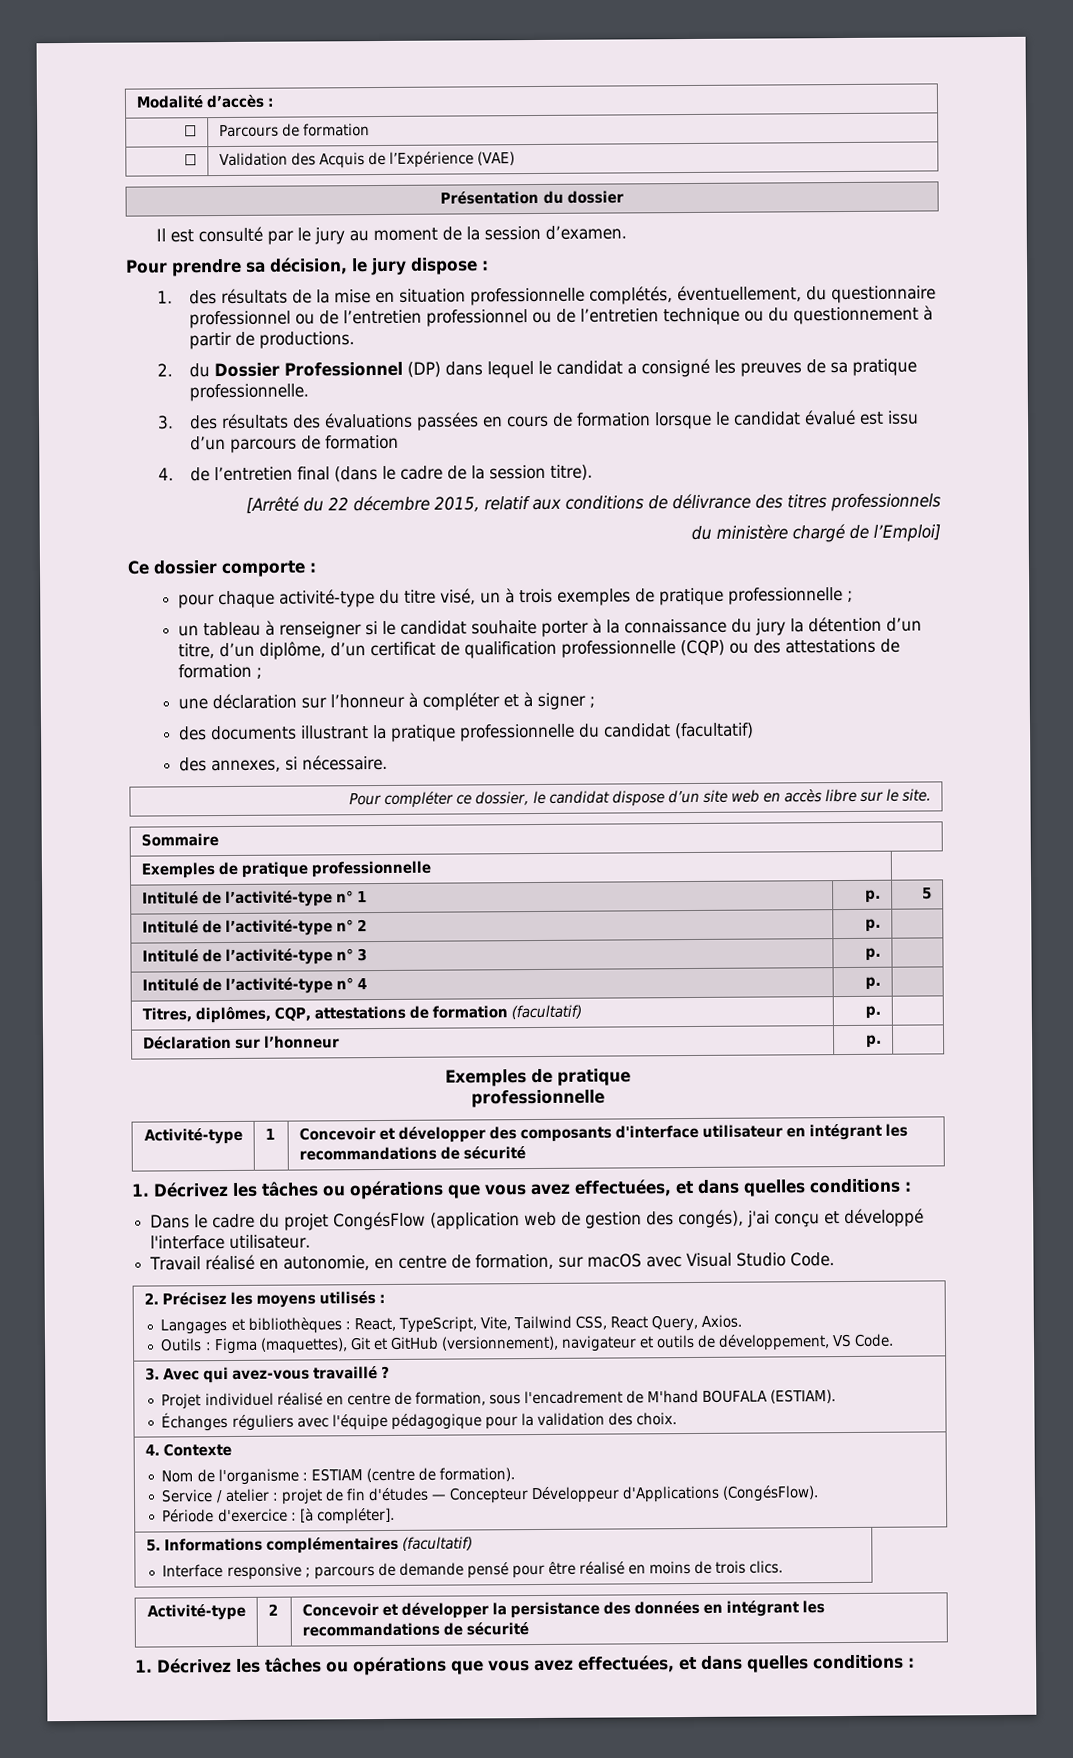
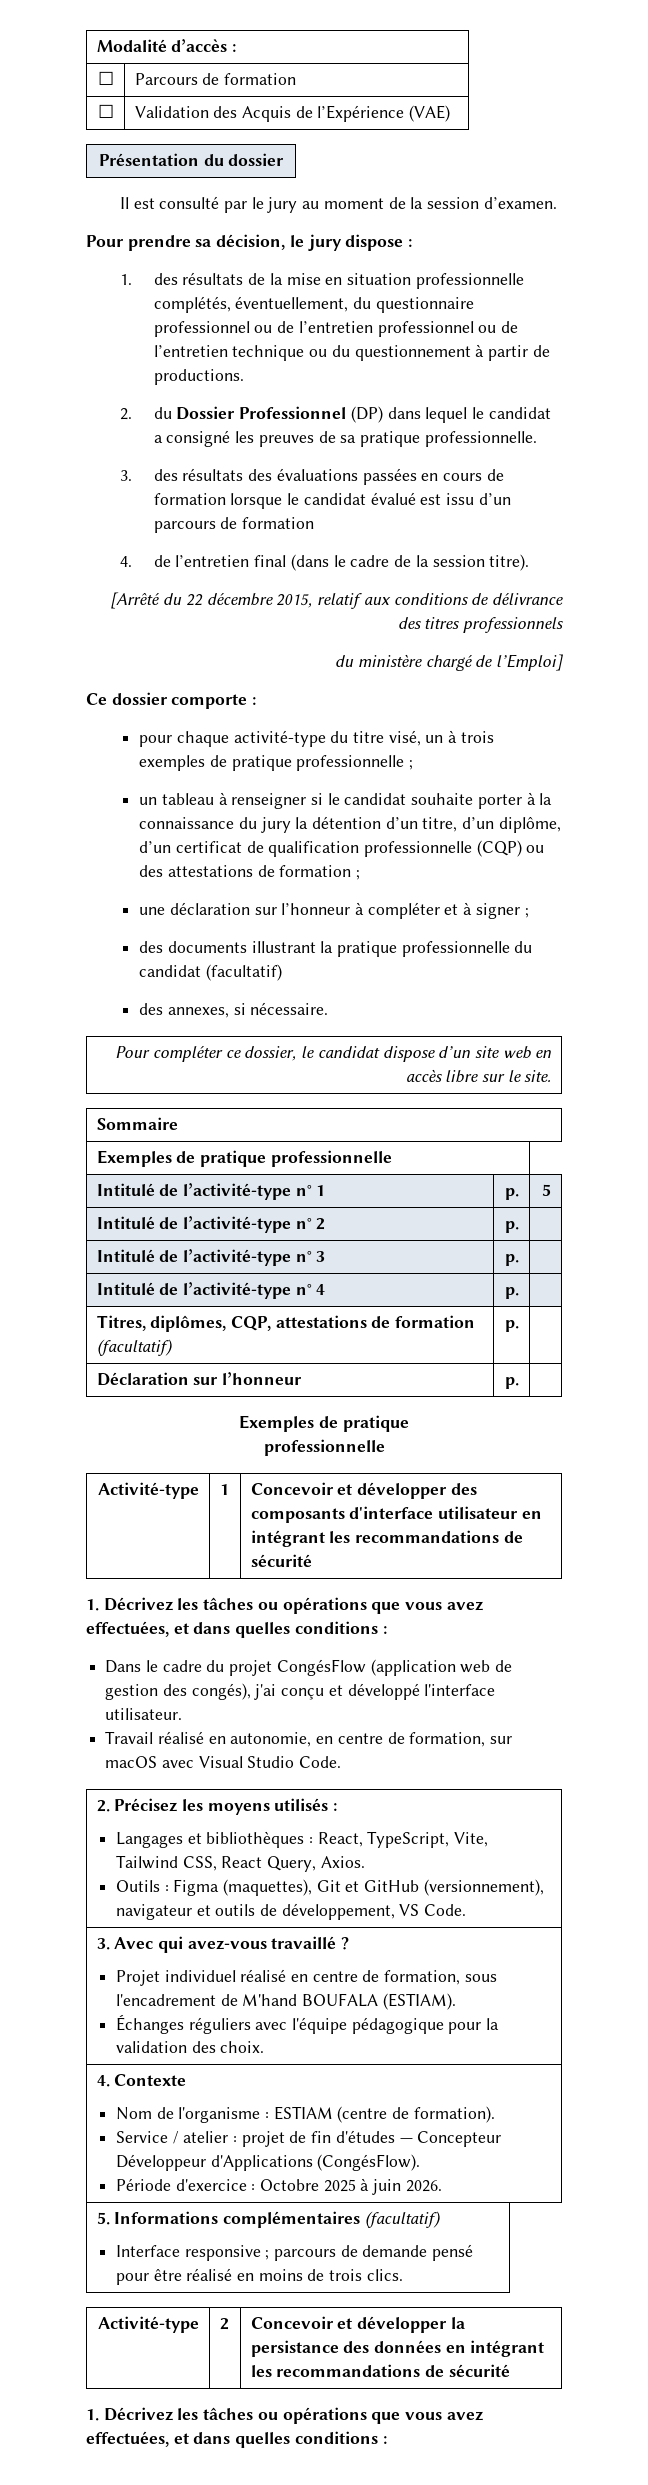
  4. Contexte
  Nom de l'organisme : ESTIAM (centre de formation).
  Service / atelier : projet de fin d'études — Concepteur Développeur d'Applications (CongésFlow).
- Période d'exercice : [à compléter].
+ Période d'exercice : Octobre 2025 à juin 2026.

